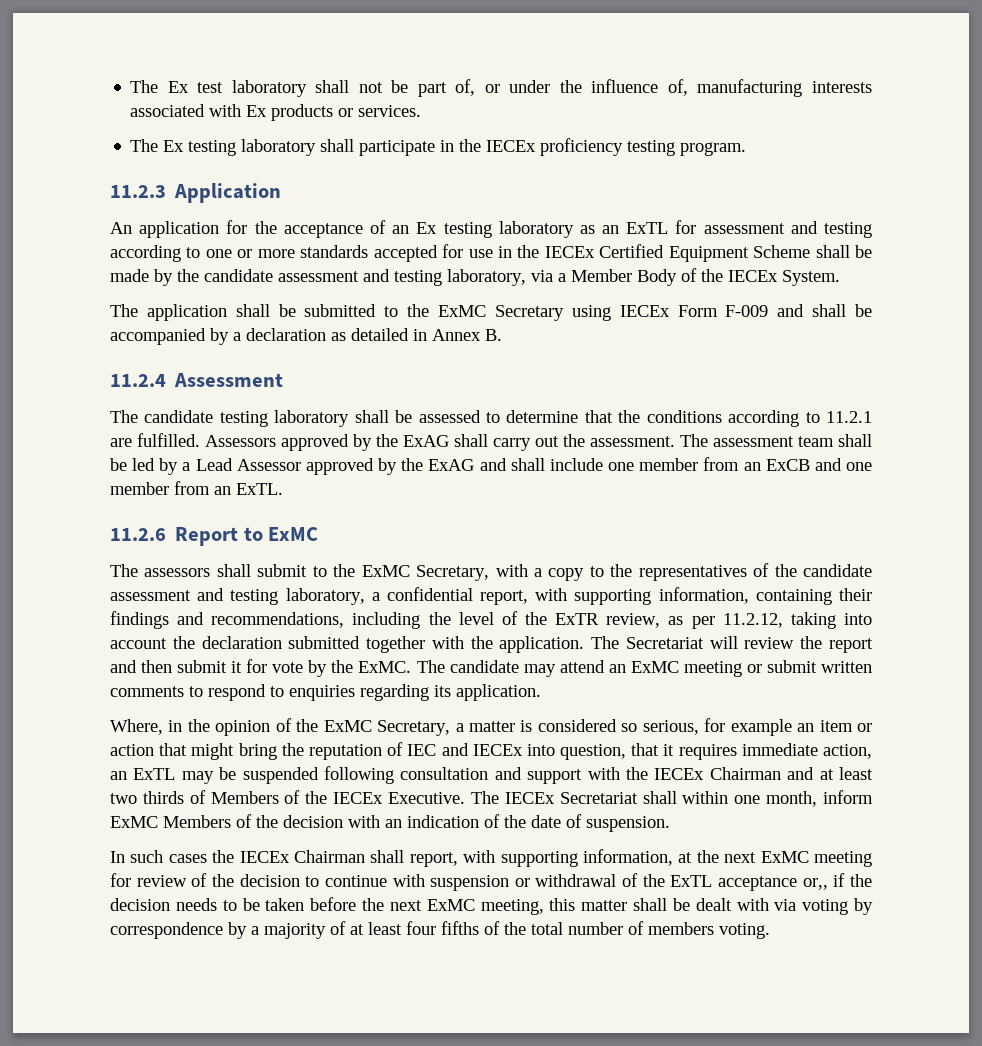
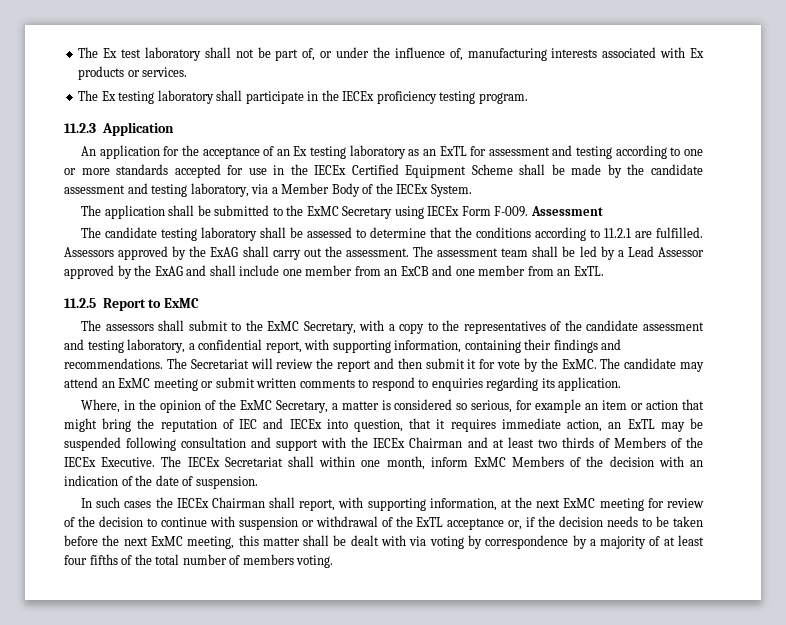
- The application shall be submitted to the ExMC Secretary using IECEx Form F-009 and shall be accompanied by a declaration as detailed in Annex B.
- 11.2.4 Assessment
+ The application shall be submitted to the ExMC Secretary using IECEx Form F-009. Assessment
- 11.2.6 Report to ExMC
+ 11.2.5 Report to ExMC
- The assessors shall submit to the ExMC Secretary, with a copy to the representatives of the candidate assessment and testing laboratory, a confidential report, with supporting information, containing their findings and recommendations, including the level of the ExTR review, as per 11.2.12, taking into account the declaration submitted together with the application.
+ The assessors shall submit to the ExMC Secretary, with a copy to the representatives of the candidate assessment and testing laboratory, a confidential report, with supporting information, containing their findings and recommendations.
- In such cases the IECEx Chairman shall report, with supporting information, at the next ExMC meeting for review of the decision to continue with suspension or withdrawal of the ExTL acceptance or,, if the decision needs to be taken before the next ExMC meeting, this matter shall be dealt with via voting by correspondence by a majority of at least four fifths of the total number of members voting.
+ In such cases the IECEx Chairman shall report, with supporting information, at the next ExMC meeting for review of the decision to continue with suspension or withdrawal of the ExTL acceptance or, if the decision needs to be taken before the next ExMC meeting, this matter shall be dealt with via voting by correspondence by a majority of at least four fifths of the total number of members voting.

